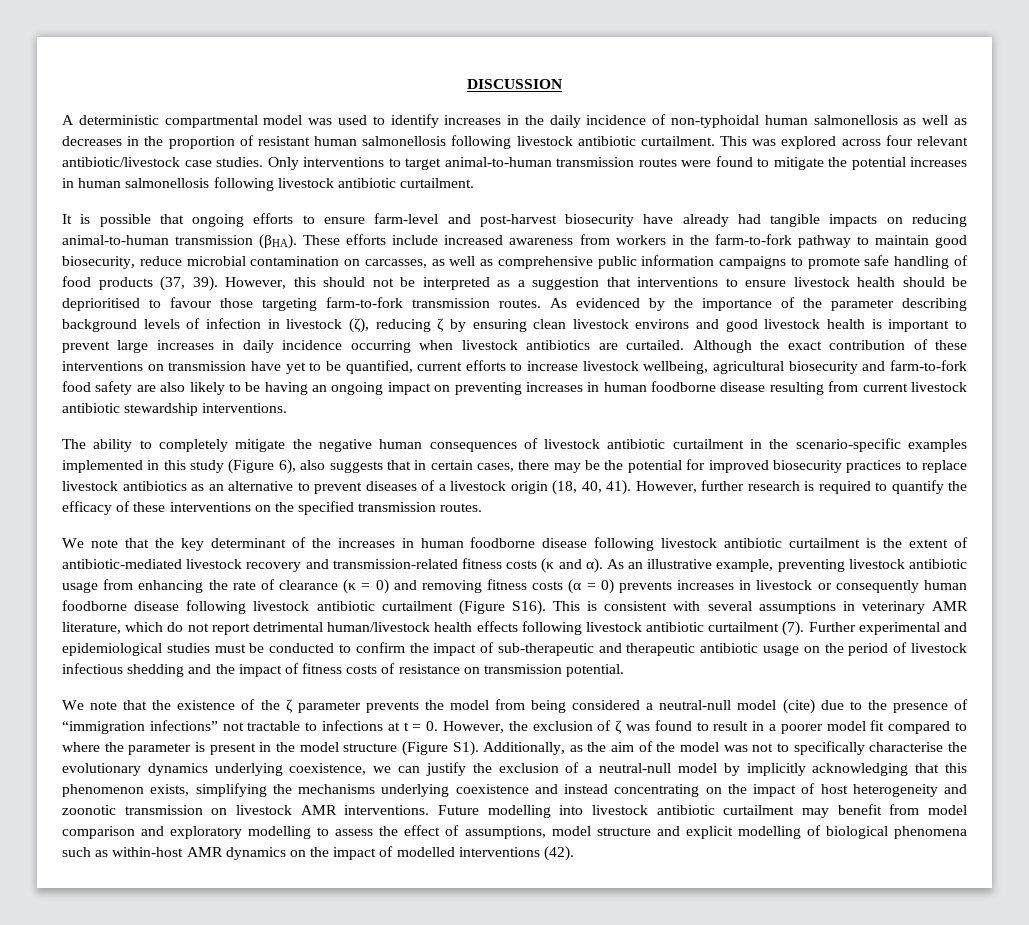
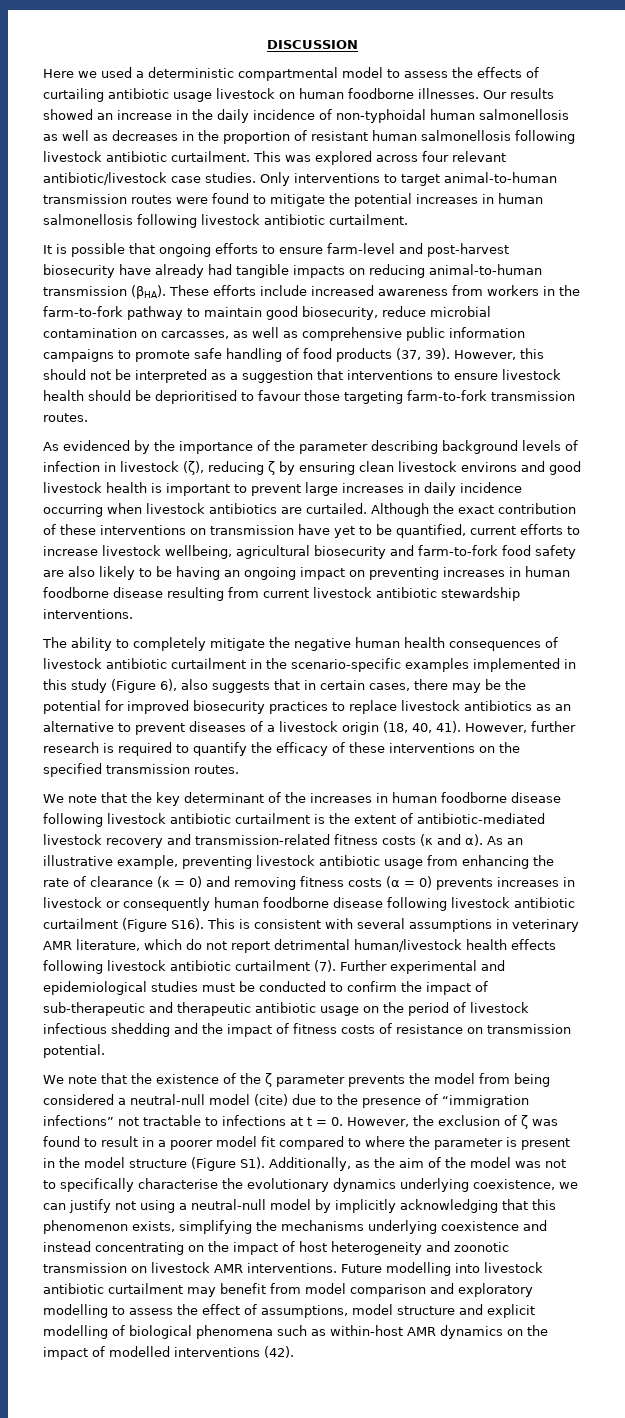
- A deterministic compartmental model was used to identify increases in the daily incidence of non-typhoidal human salmonellosis as well as decreases in the proportion of resistant human salmonellosis following livestock antibiotic curtailment.
+ Here we used a deterministic compartmental model to assess the effects of curtailing antibiotic usage livestock on human foodborne illnesses. Our results showed an increase in the daily incidence of non-typhoidal human salmonellosis as well as decreases in the proportion of resistant human salmonellosis following livestock antibiotic curtailment.
- However, this should not be interpreted as a suggestion that interventions to ensure livestock health should be deprioritised to favour those targeting farm-to-fork transmission routes. As evidenced by the importance of the parameter describing background levels of infection in livestock (ζ), reducing ζ by ensuring clean livestock environs and good livestock health is important to prevent large increases in daily incidence occurring when livestock antibiotics are curtailed.
+ However, this should not be interpreted as a suggestion that interventions to ensure livestock health should be deprioritised to favour those targeting farm-to-fork transmission routes.
+ As evidenced by the importance of the parameter describing background levels of infection in livestock (ζ), reducing ζ by ensuring clean livestock environs and good livestock health is important to prevent large increases in daily incidence occurring when livestock antibiotics are curtailed.
- The ability to completely mitigate the negative human consequences of livestock antibiotic curtailment in the scenario-specific examples implemented in this study (Figure 6), also suggests that in certain cases, there may be the potential for improved biosecurity practices to replace livestock antibiotics as an alternative to prevent diseases of a livestock origin (18, 40, 41).
+ The ability to completely mitigate the negative human health consequences of livestock antibiotic curtailment in the scenario-specific examples implemented in this study (Figure 6), also suggests that in certain cases, there may be the potential for improved biosecurity practices to replace livestock antibiotics as an alternative to prevent diseases of a livestock origin (18, 40, 41).
- We note that the existence of the ζ parameter prevents the model from being considered a neutral-null model (cite) due to the presence of “immigration infections” not tractable to infections at t = 0. However, the exclusion of ζ was found to result in a poorer model fit compared to where the parameter is present in the model structure (Figure S1). Additionally, as the aim of the model was not to specifically characterise the evolutionary dynamics underlying coexistence, we can justify the exclusion of a neutral-null model by implicitly acknowledging that this phenomenon exists, simplifying the mechanisms underlying coexistence and instead concentrating on the impact of host heterogeneity and zoonotic transmission on livestock AMR interventions.
+ We note that the existence of the ζ parameter prevents the model from being considered a neutral-null model (cite) due to the presence of “immigration infections” not tractable to infections at t = 0. However, the exclusion of ζ was found to result in a poorer model fit compared to where the parameter is present in the model structure (Figure S1). Additionally, as the aim of the model was not to specifically characterise the evolutionary dynamics underlying coexistence, we can justify not using a neutral-null model by implicitly acknowledging that this phenomenon exists, simplifying the mechanisms underlying coexistence and instead concentrating on the impact of host heterogeneity and zoonotic transmission on livestock AMR interventions.

